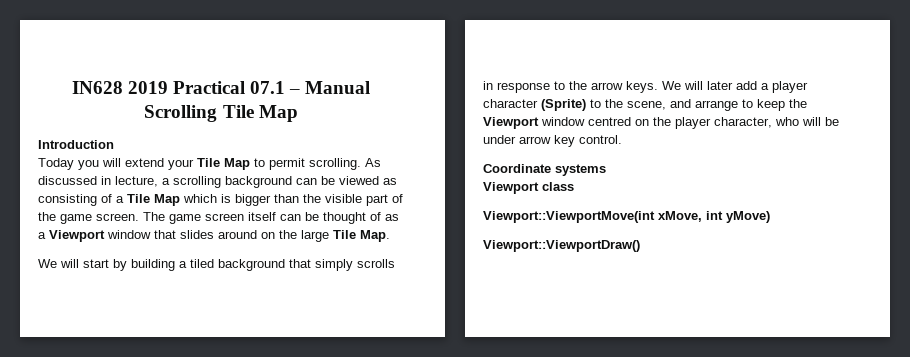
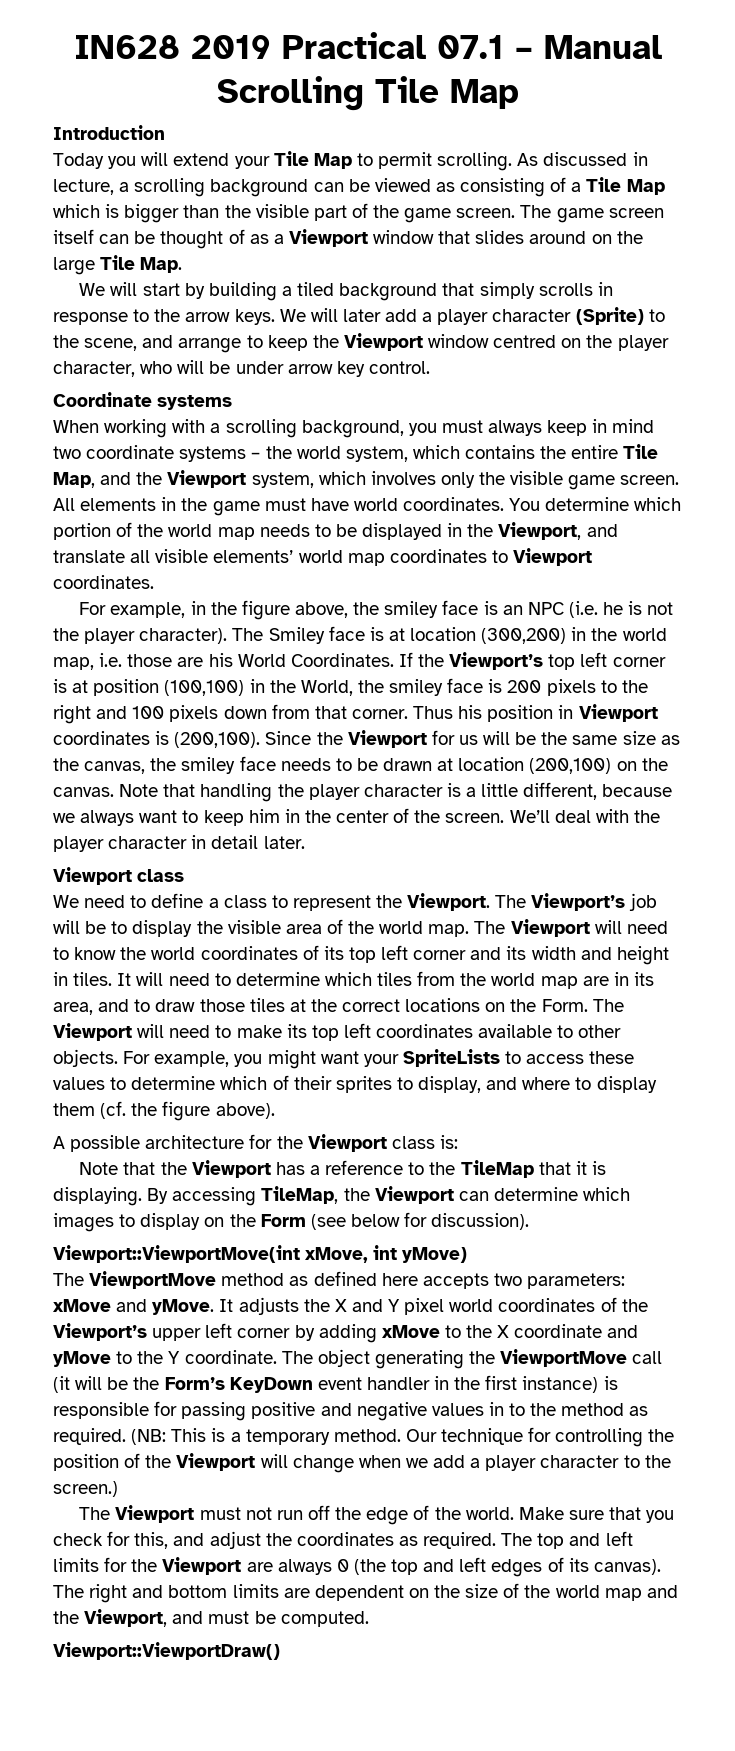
+ When working with a scrolling background, you must always keep in mind two coordinate systems – the world system, which contains the entire Tile Map, and the Viewport system, which involves only the visible game screen. All elements in the game must have world coordinates. You determine which portion of the world map needs to be displayed in the Viewport, and translate all visible elements’ world map coordinates to Viewport coordinates.
+ For example, in the figure above, the smiley face is an NPC (i.e. he is not the player character). The Smiley face is at location (300,200) in the world map, i.e. those are his World Coordinates. If the Viewport’s top left corner is at position (100,100) in the World, the smiley face is 200 pixels to the right and 100 pixels down from that corner. Thus his position in Viewport coordinates is (200,100). Since the Viewport for us will be the same size as the canvas, the smiley face needs to be drawn at location (200,100) on the canvas. Note that handling the player character is a little different, because we always want to keep him in the center of the screen. We’ll deal with the player character in detail later.
  Viewport class
+ We need to define a class to represent the Viewport. The Viewport’s job will be to display the visible area of the world map. The Viewport will need to know the world coordinates of its top left corner and its width and height in tiles. It will need to determine which tiles from the world map are in its area, and to draw those tiles at the correct locations on the Form. The Viewport will need to make its top left coordinates available to other objects. For example, you might want your SpriteLists to access these values to determine which of their sprites to display, and where to display them (cf. the figure above).
+ A possible architecture for the Viewport class is:
+ Note that the Viewport has a reference to the TileMap that it is displaying. By accessing TileMap, the Viewport can determine which images to display on the Form (see below for discussion).
  Viewport::ViewportMove(int xMove, int yMove)
+ The ViewportMove method as defined here accepts two parameters: xMove and yMove. It adjusts the X and Y pixel world coordinates of the Viewport’s upper left corner by adding xMove to the X coordinate and yMove to the Y coordinate. The object generating the ViewportMove call (it will be the Form’s KeyDown event handler in the first instance) is responsible for passing positive and negative values in to the method as required. (NB: This is a temporary method. Our technique for controlling the position of the Viewport will change when we add a player character to the screen.)
+ The Viewport must not run off the edge of the world. Make sure that you check for this, and adjust the coordinates as required. The top and left limits for the Viewport are always 0 (the top and left edges of its canvas). The right and bottom limits are dependent on the size of the world map and the Viewport, and must be computed.

